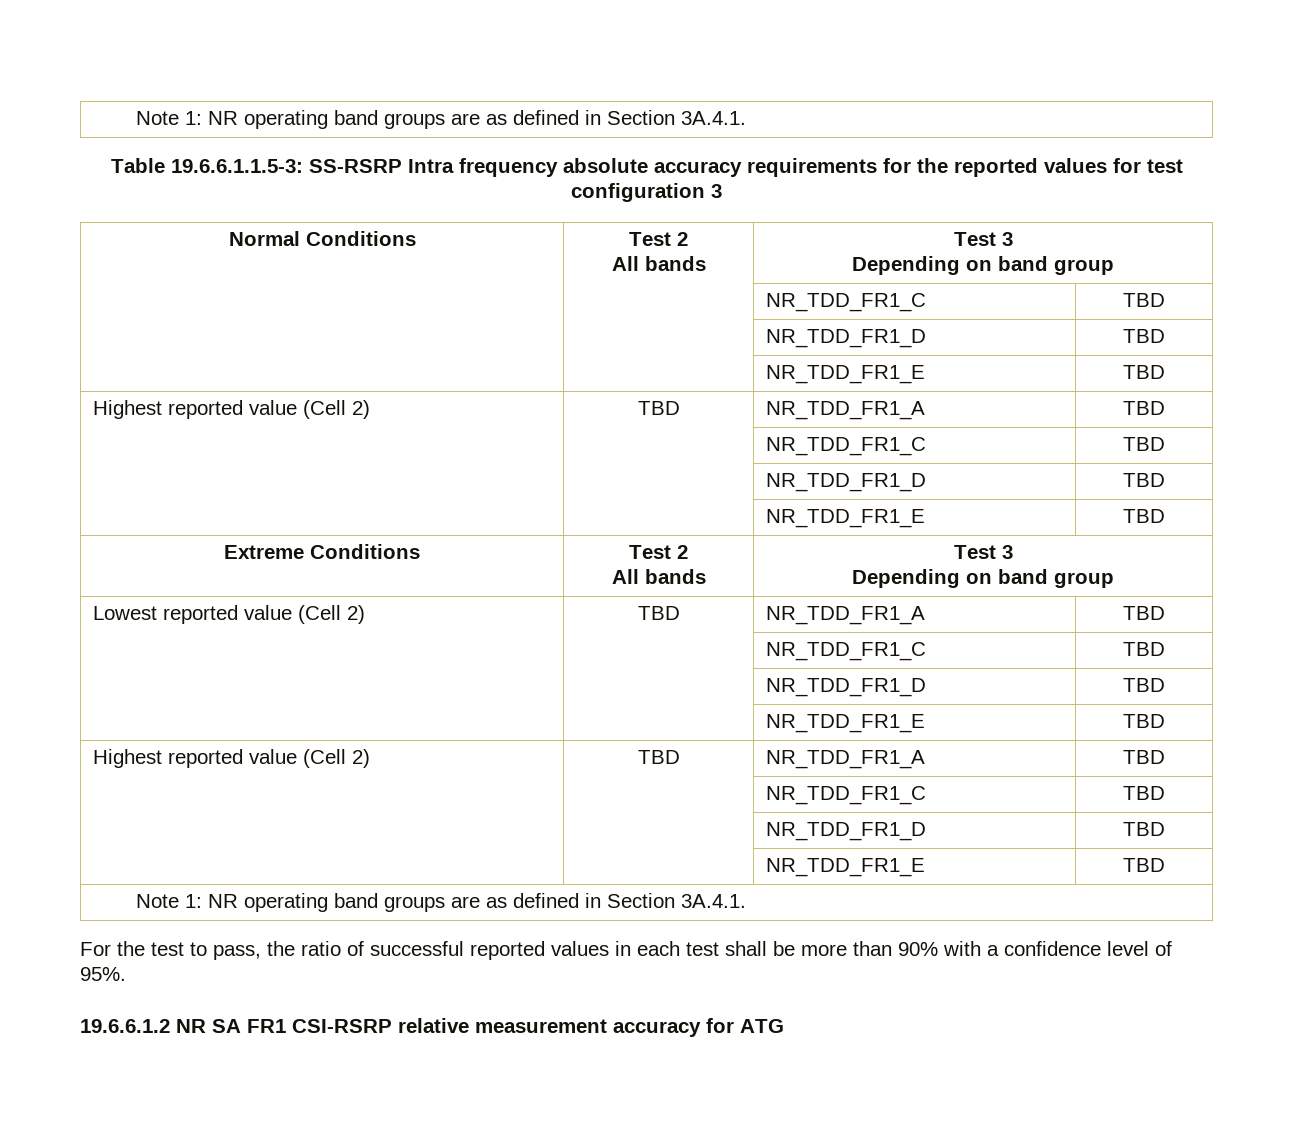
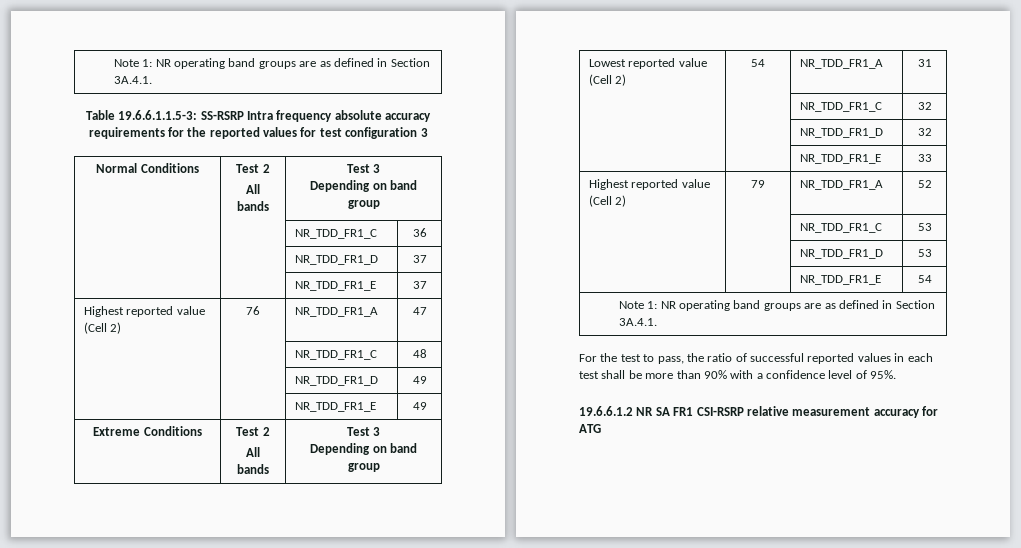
  Normal Conditions | Test 2
  All bands | Test 3
  Depending on band group
- | | NR_TDD_FR1_C | TBD
- | | NR_TDD_FR1_D | TBD
- | | NR_TDD_FR1_E | TBD
- Highest reported value (Cell 2) | TBD | NR_TDD_FR1_A | TBD
- | | NR_TDD_FR1_C | TBD
- | | NR_TDD_FR1_D | TBD
- | | NR_TDD_FR1_E | TBD
+ | | NR_TDD_FR1_C | 36
+ | | NR_TDD_FR1_D | 37
+ | | NR_TDD_FR1_E | 37
+ Highest reported value (Cell 2) | 76 | NR_TDD_FR1_A | 47
+ | | NR_TDD_FR1_C | 48
+ | | NR_TDD_FR1_D | 49
+ | | NR_TDD_FR1_E | 49
- Lowest reported value (Cell 2) | TBD | NR_TDD_FR1_A | TBD
- | | NR_TDD_FR1_C | TBD
- | | NR_TDD_FR1_D | TBD
- | | NR_TDD_FR1_E | TBD
- Highest reported value (Cell 2) | TBD | NR_TDD_FR1_A | TBD
- | | NR_TDD_FR1_C | TBD
- | | NR_TDD_FR1_D | TBD
- | | NR_TDD_FR1_E | TBD
+ Lowest reported value (Cell 2) | 54 | NR_TDD_FR1_A | 31
+ | | NR_TDD_FR1_C | 32
+ | | NR_TDD_FR1_D | 32
+ | | NR_TDD_FR1_E | 33
+ Highest reported value (Cell 2) | 79 | NR_TDD_FR1_A | 52
+ | | NR_TDD_FR1_C | 53
+ | | NR_TDD_FR1_D | 53
+ | | NR_TDD_FR1_E | 54

